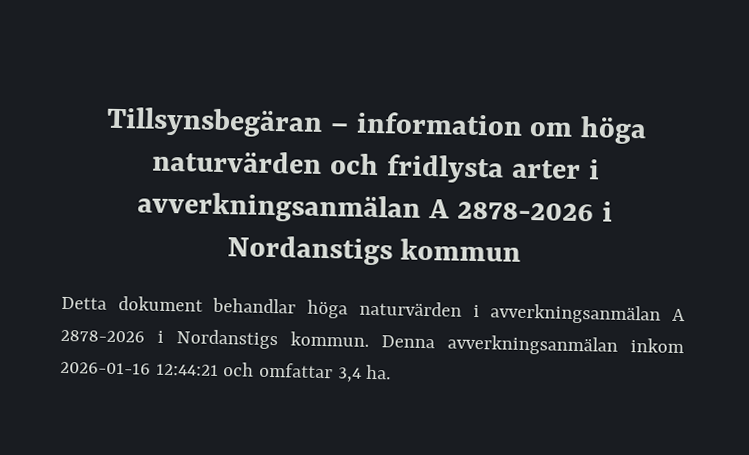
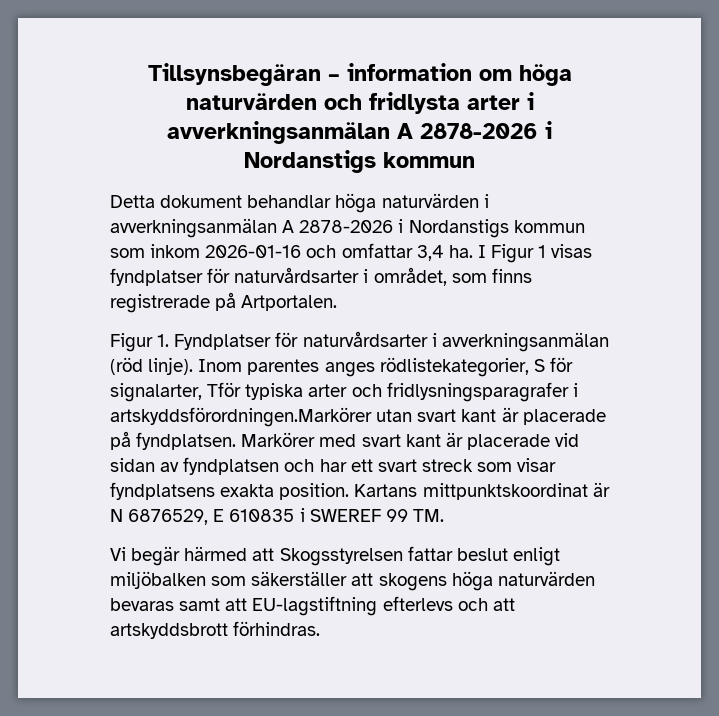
- Detta dokument behandlar höga naturvärden i avverkningsanmälan A 2878-2026 i Nordanstigs kommun. Denna avverkningsanmälan inkom 2026-01-16 12:44:21 och omfattar 3,4 ha.
+ Detta dokument behandlar höga naturvärden i avverkningsanmälan A 2878-2026 i Nordanstigs kommun som inkom 2026-01-16 och omfattar 3,4 ha.
+ I Figur 1 visas fyndplatser för naturvårdsarter i området, som finns registrerade på Artportalen.
+ Figur 1. Fyndplatser för naturvårdsarter i avverkningsanmälan (röd linje). Inom parentes anges rödlistekategorier, S för signalarter, Tför typiska arter och fridlysningsparagrafer i artskyddsförordningen.Markörer utan svart kant är placerade på fyndplatsen. Markörer med svart kant är placerade vid sidan av fyndplatsen och har ett svart streck som visar fyndplatsens exakta position. Kartans mittpunktskoordinat är N 6876529, E 610835 i SWEREF 99 TM.
+ Vi begär härmed att Skogsstyrelsen fattar beslut enligt miljöbalken som säkerställer att skogens höga naturvärden bevaras samt att EU-lagstiftning efterlevs och att artskyddsbrott förhindras.

